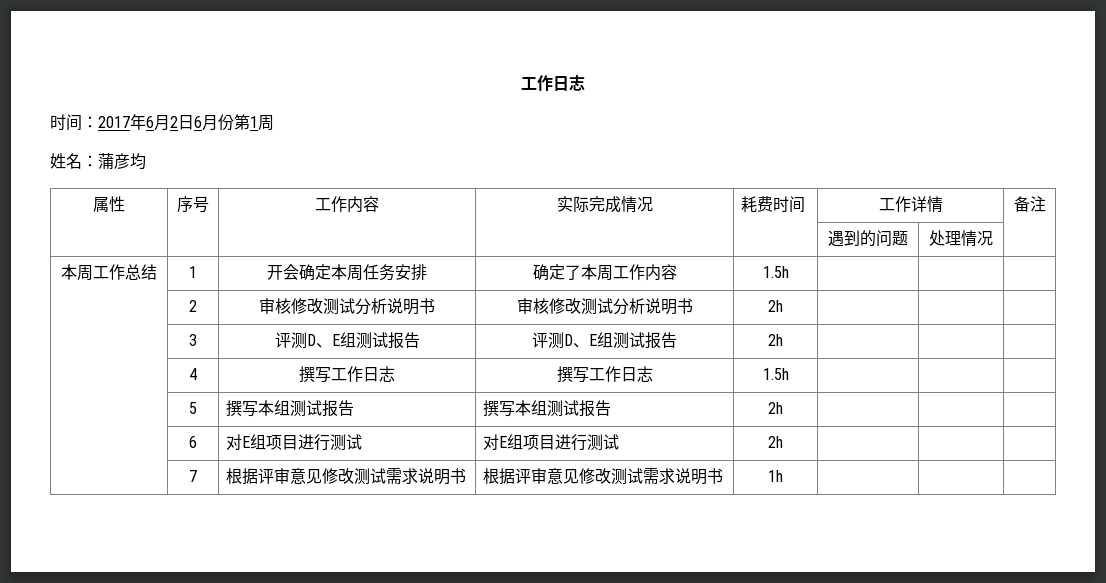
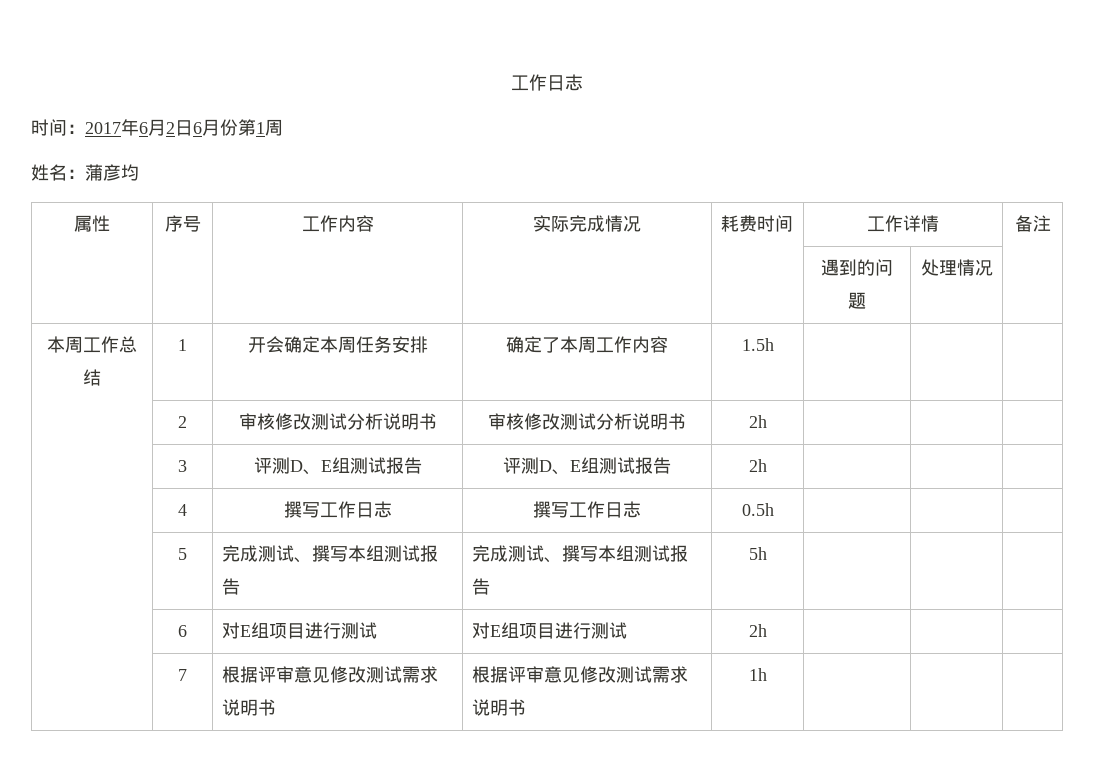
- | 4 | 撰写工作日志 | 撰写工作日志 | 1.5h | | |
+ | 4 | 撰写工作日志 | 撰写工作日志 | 0.5h | | |
- | 5 | 撰写本组测试报告 | 撰写本组测试报告 | 2h | | |
+ | 5 | 完成测试、撰写本组测试报告 | 完成测试、撰写本组测试报告 | 5h | | |

